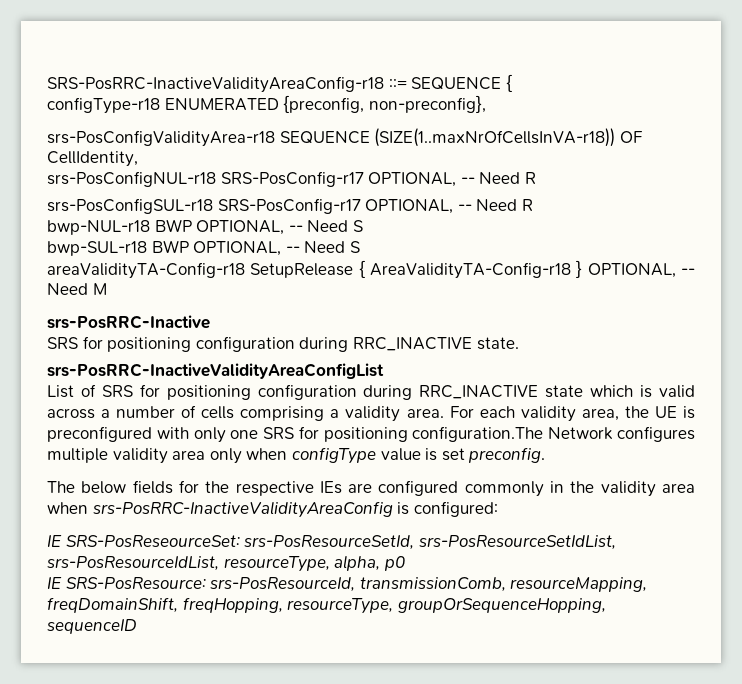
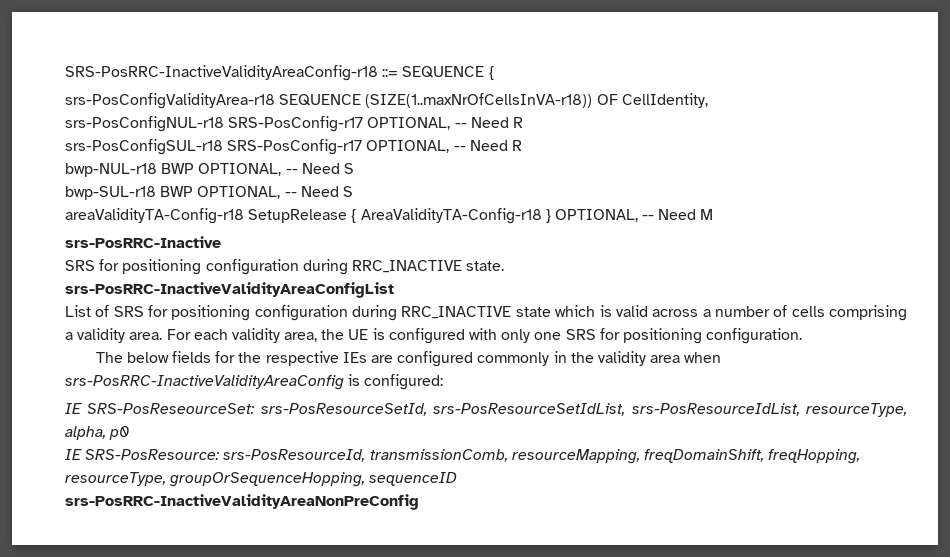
- configType-r18 ENUMERATED {preconfig, non-preconfig},
- For each validity area, the UE is preconfigured with only one SRS for positioning configuration.The Network configures multiple validity area only when configType value is set preconfig.
+ For each validity area, the UE is configured with only one SRS for positioning configuration.
+ srs-PosRRC-InactiveValidityAreaNonPreConfig

